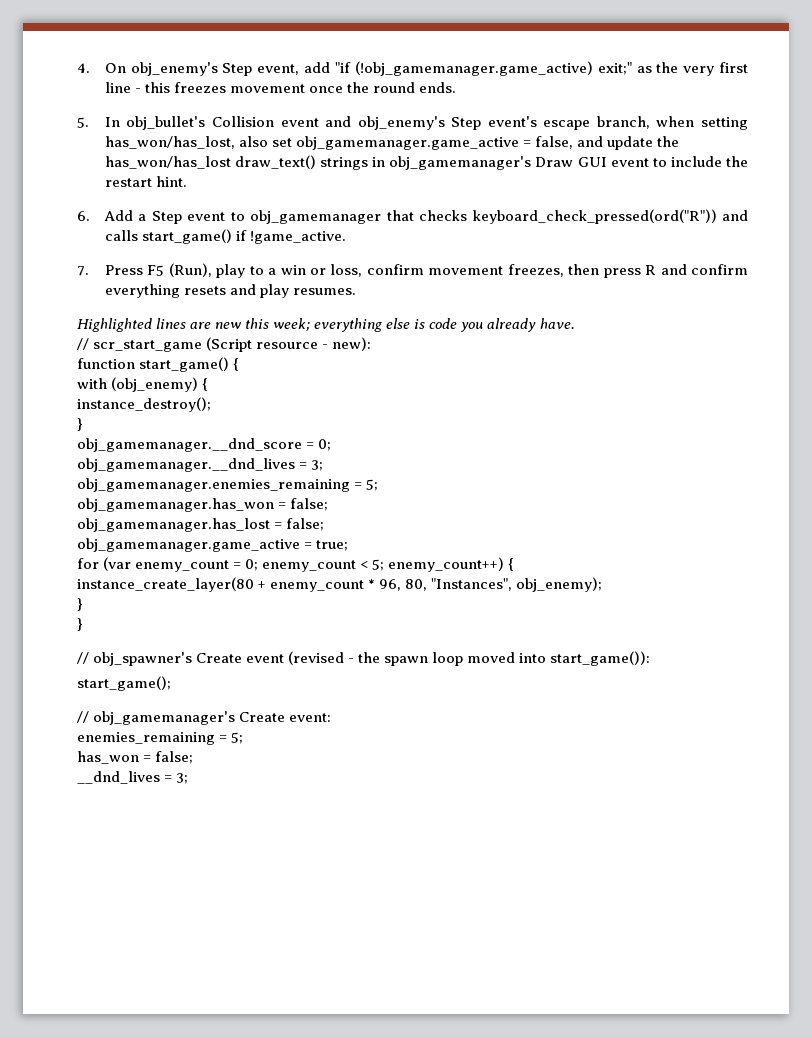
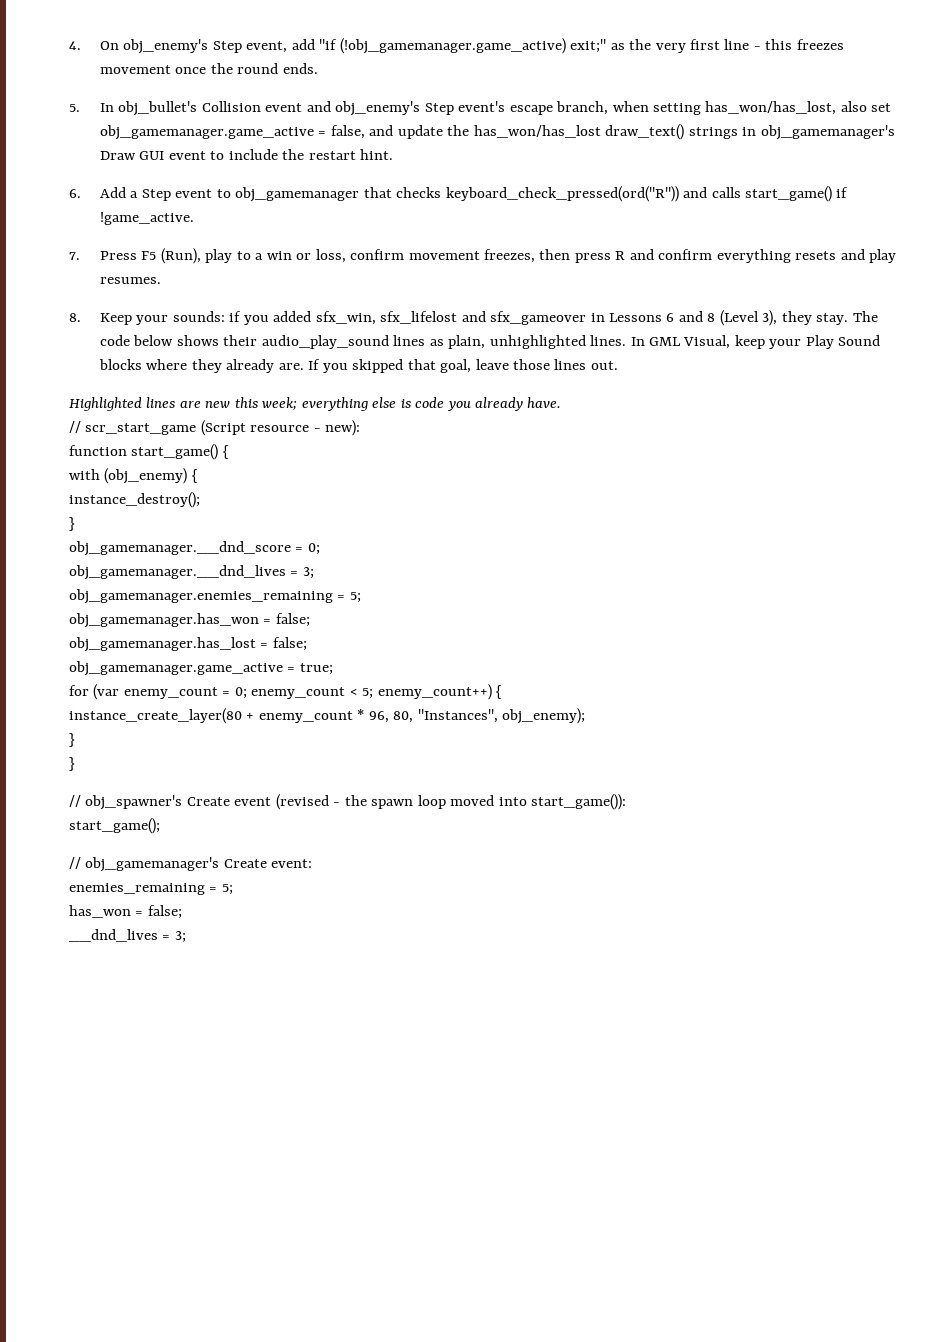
+ 8. Keep your sounds: if you added sfx_win, sfx_lifelost and sfx_gameover in Lessons 6 and 8 (Level 3), they stay. The code below shows their audio_play_sound lines as plain, unhighlighted lines. In GML Visual, keep your Play Sound blocks where they already are. If you skipped that goal, leave those lines out.

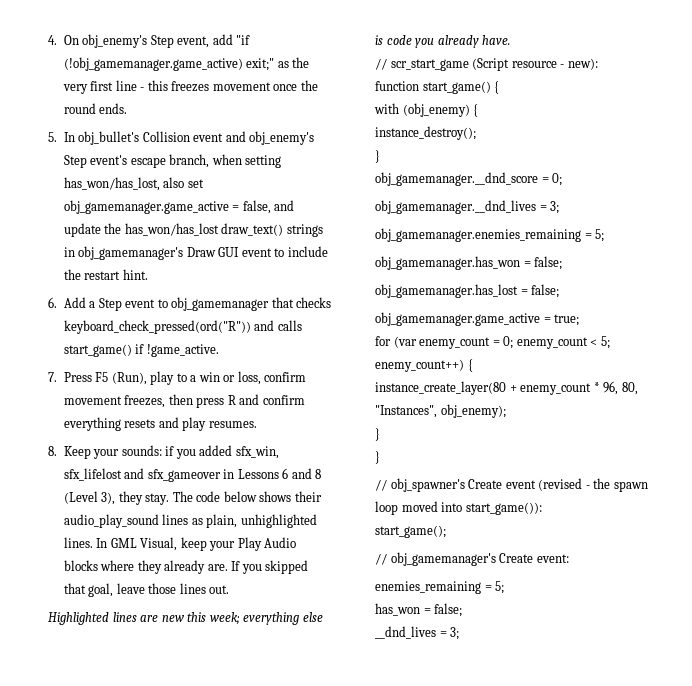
- In GML Visual, keep your Play Sound blocks where they already are.
+ In GML Visual, keep your Play Audio blocks where they already are.

